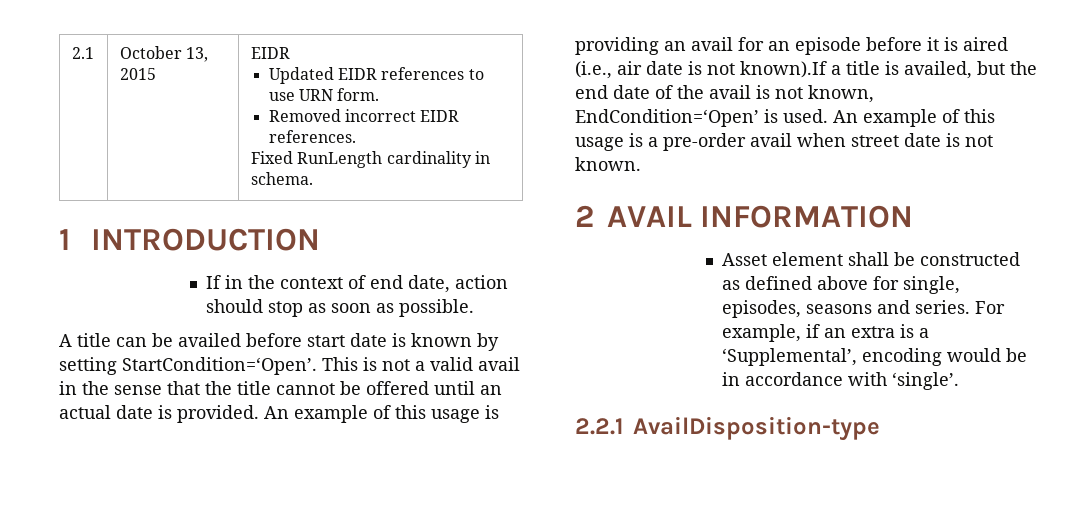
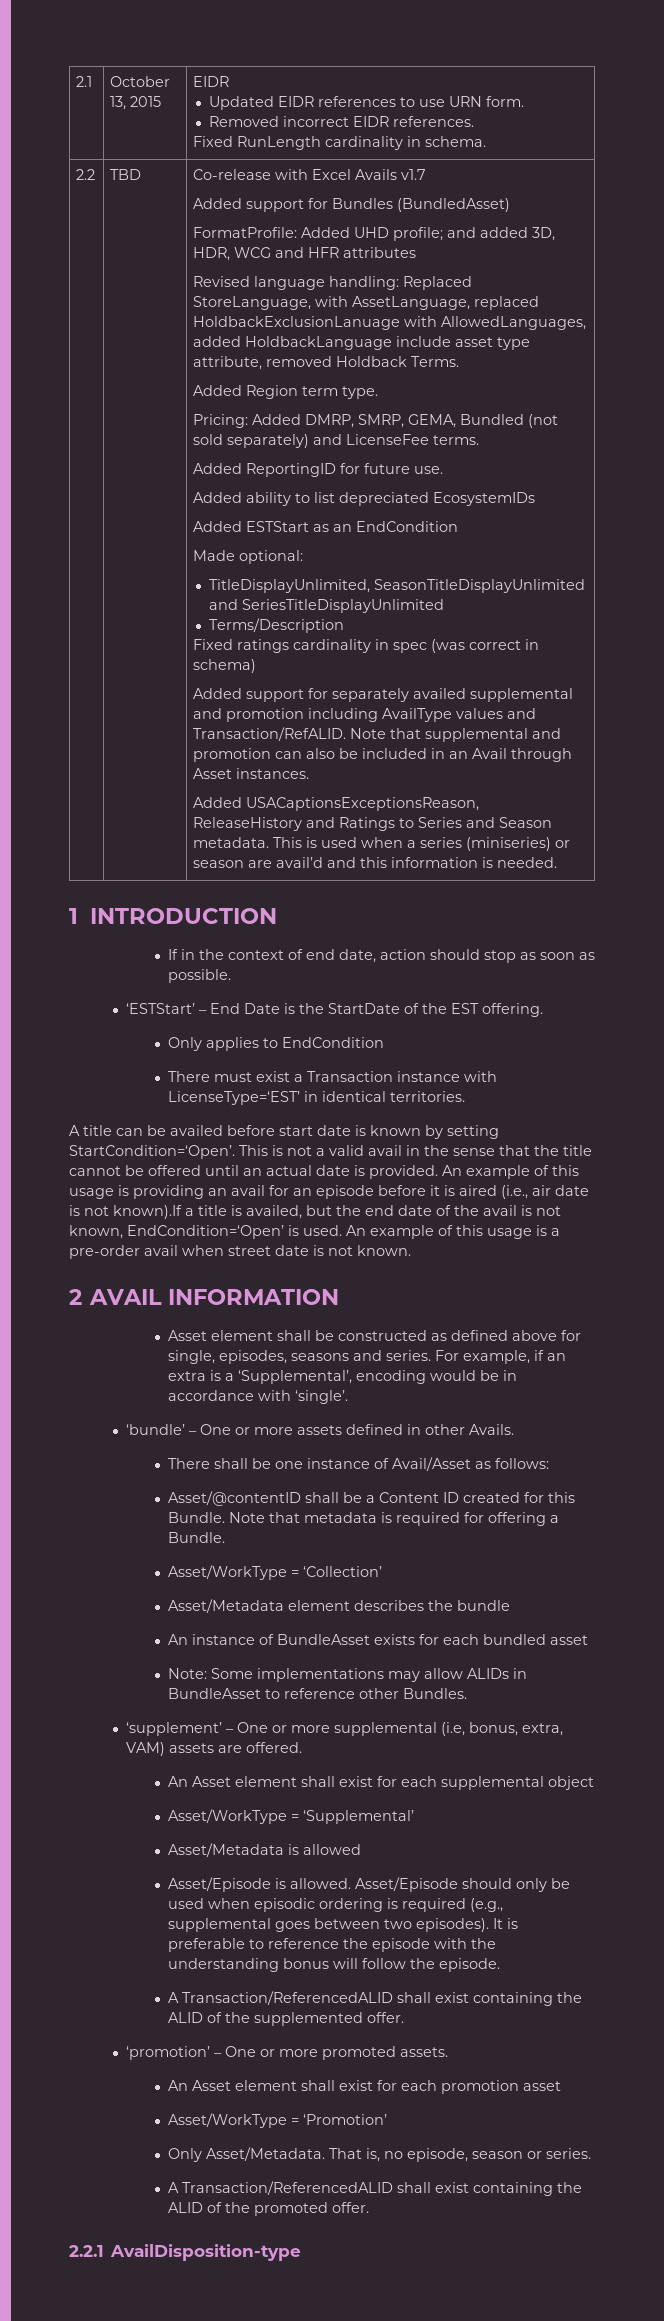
+ 2.2 | TBD | Co-release with Excel Avails v1.7
+ Added support for Bundles (BundledAsset)
+ FormatProfile: Added UHD profile; and added 3D, HDR, WCG and HFR attributes
+ Revised language handling: Replaced StoreLanguage, with AssetLanguage, replaced HoldbackExclusionLanuage with AllowedLanguages, added HoldbackLanguage include asset type attribute, removed Holdback Terms.
+ Added Region term type.
+ Pricing: Added DMRP, SMRP, GEMA, Bundled (not sold separately) and LicenseFee terms.
+ Added ReportingID for future use.
+ Added ability to list depreciated EcosystemIDs
+ Added ESTStart as an EndCondition
+ Made optional:
+ TitleDisplayUnlimited, SeasonTitleDisplayUnlimited and SeriesTitleDisplayUnlimited
+ Terms/Description
+ Fixed ratings cardinality in spec (was correct in schema)
+ Added support for separately availed supplemental and promotion including AvailType values and Transaction/RefALID. Note that supplemental and promotion can also be included in an Avail through Asset instances.
+ Added USACaptionsExceptionsReason, ReleaseHistory and Ratings to Series and Season metadata. This is used when a series (miniseries) or season are avail’d and this information is needed.
+ ‘ESTStart’ – End Date is the StartDate of the EST offering.
+ Only applies to EndCondition
+ There must exist a Transaction instance with LicenseType=‘EST’ in identical territories.
+ ‘bundle’ – One or more assets defined in other Avails.
+ There shall be one instance of Avail/Asset as follows:
+ Asset/@contentID shall be a Content ID created for this Bundle. Note that metadata is required for offering a Bundle.
+ Asset/WorkType = ‘Collection’
+ Asset/Metadata element describes the bundle
+ An instance of BundleAsset exists for each bundled asset
+ Note: Some implementations may allow ALIDs in BundleAsset to reference other Bundles.
+ ‘supplement’ – One or more supplemental (i.e, bonus, extra, VAM) assets are offered.
+ An Asset element shall exist for each supplemental object
+ Asset/WorkType = ‘Supplemental’
+ Asset/Metadata is allowed
+ Asset/Episode is allowed. Asset/Episode should only be used when episodic ordering is required (e.g., supplemental goes between two episodes). It is preferable to reference the episode with the understanding bonus will follow the episode.
+ A Transaction/ReferencedALID shall exist containing the ALID of the supplemented offer.
+ ‘promotion’ – One or more promoted assets.
+ An Asset element shall exist for each promotion asset
+ Asset/WorkType = ‘Promotion’
+ Only Asset/Metadata. That is, no episode, season or series.
+ A Transaction/ReferencedALID shall exist containing the ALID of the promoted offer.

